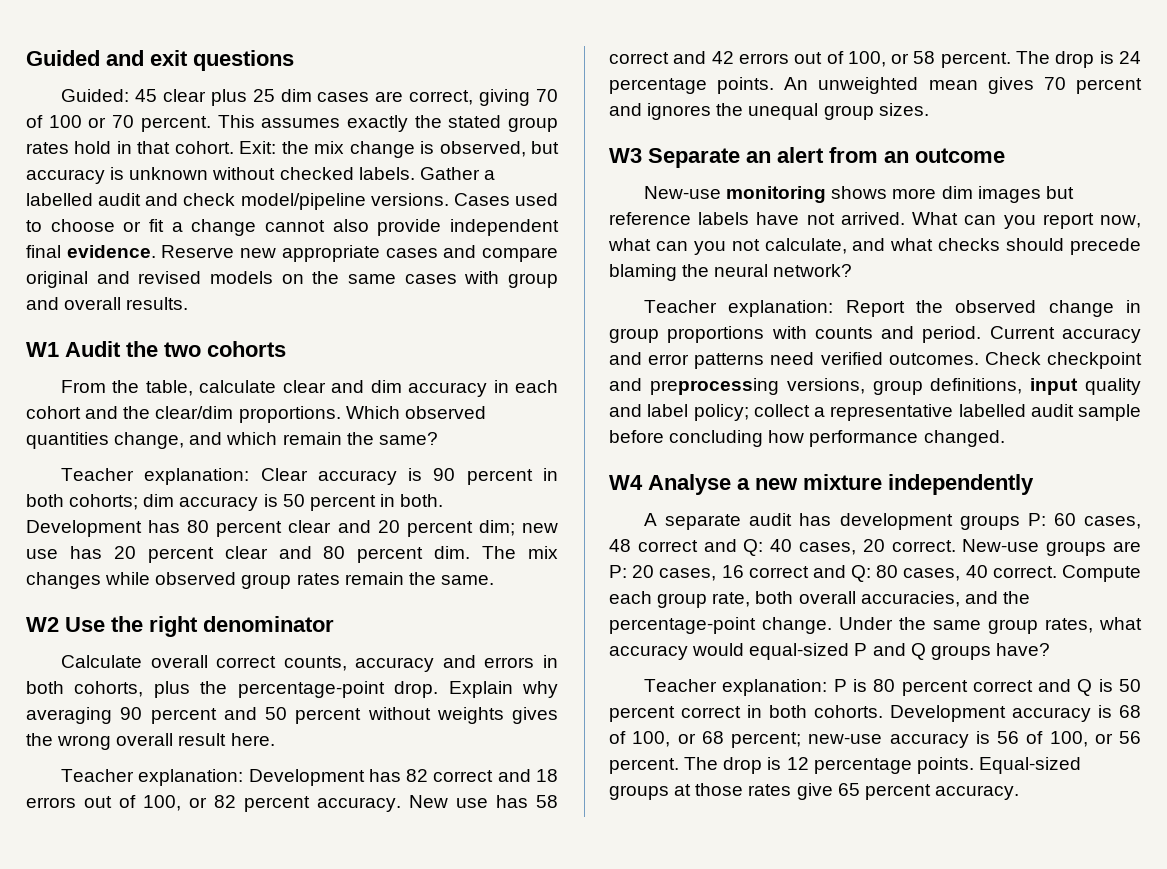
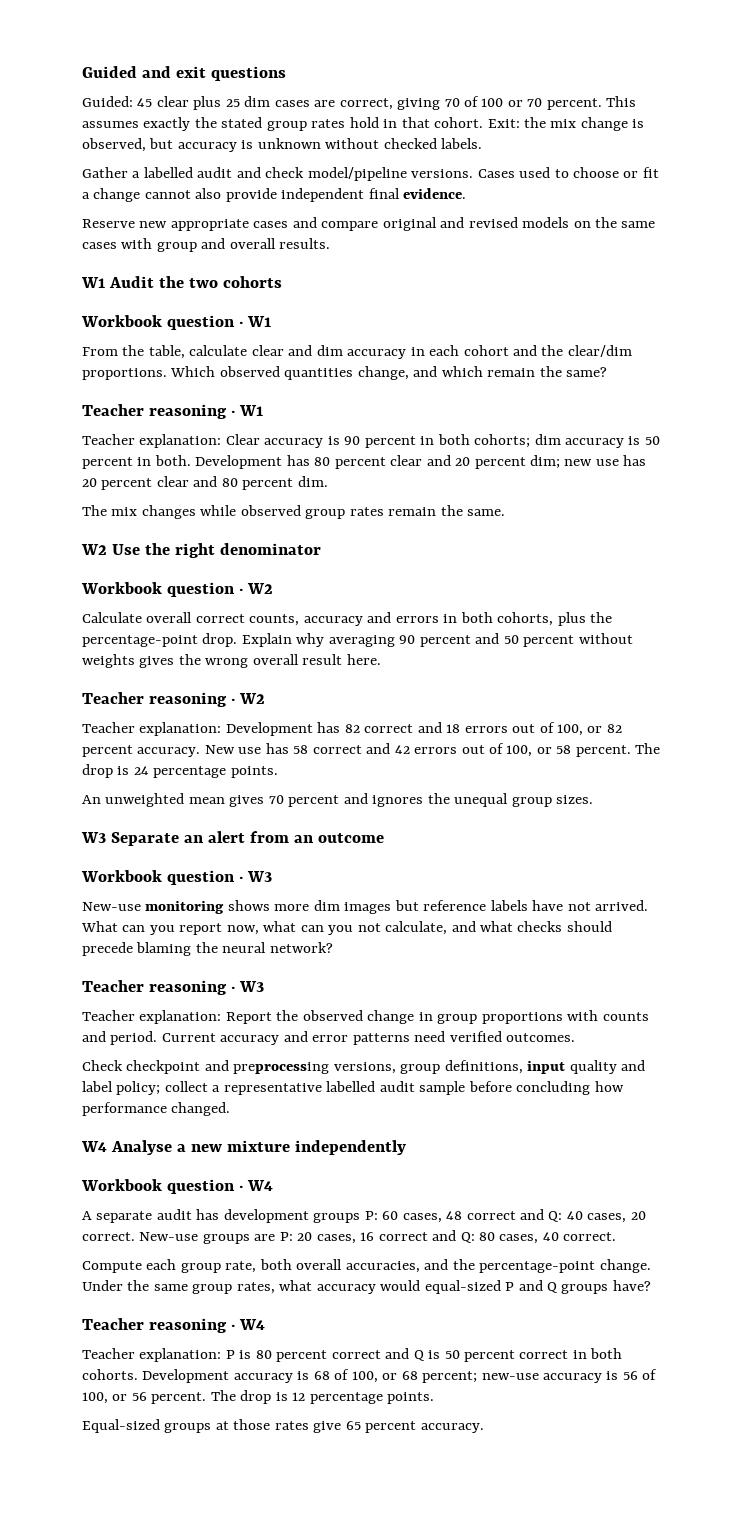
- Exit: the mix change is observed, but accuracy is unknown without checked labels. Gather a labelled audit and check model/pipeline versions.
+ Exit: the mix change is observed, but accuracy is unknown without checked labels.
+ Gather a labelled audit and check model/pipeline versions.
- Cases used to choose or fit a change cannot also provide independent final evidence. Reserve new appropriate cases and compare original and revised models on the same cases with group and overall results.
+ Cases used to choose or fit a change cannot also provide independent final evidence.
+ Reserve new appropriate cases and compare original and revised models on the same cases with group and overall results.
+ Workbook question · W1
+ Teacher reasoning · W1
- Development has 80 percent clear and 20 percent dim; new use has 20 percent clear and 80 percent dim. The mix changes while observed group rates remain the same.
+ Development has 80 percent clear and 20 percent dim; new use has 20 percent clear and 80 percent dim.
+ The mix changes while observed group rates remain the same.
+ Workbook question · W2
+ Teacher reasoning · W2
- The drop is 24 percentage points. An unweighted mean gives 70 percent and ignores the unequal group sizes.
+ The drop is 24 percentage points.
+ An unweighted mean gives 70 percent and ignores the unequal group sizes.
+ Workbook question · W3
+ Teacher reasoning · W3
- Current accuracy and error patterns need verified outcomes. Check checkpoint and preprocessing versions, group definitions, input quality and label policy; collect a representative labelled audit sample before concluding how performance changed.
+ Current accuracy and error patterns need verified outcomes.
+ Check checkpoint and preprocessing versions, group definitions, input quality and label policy; collect a representative labelled audit sample before concluding how performance changed.
+ Workbook question · W4
- New-use groups are P: 20 cases, 16 correct and Q: 80 cases, 40 correct. Compute each group rate, both overall accuracies, and the percentage-point change.
+ New-use groups are P: 20 cases, 16 correct and Q: 80 cases, 40 correct.
+ Compute each group rate, both overall accuracies, and the percentage-point change.
+ Teacher reasoning · W4
- The drop is 12 percentage points. Equal-sized groups at those rates give 65 percent accuracy.
+ The drop is 12 percentage points.
+ Equal-sized groups at those rates give 65 percent accuracy.

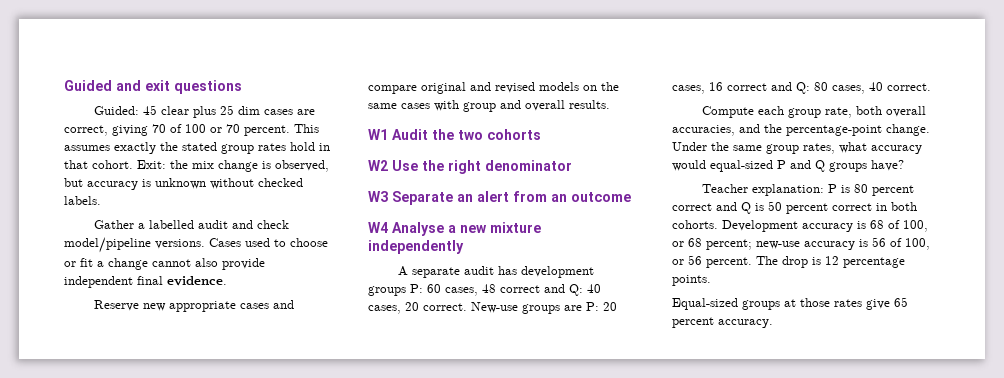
- Workbook question · W1
- From the table, calculate clear and dim accuracy in each cohort and the clear/dim proportions. Which observed quantities change, and which remain the same?
- Teacher reasoning · W1
- Teacher explanation: Clear accuracy is 90 percent in both cohorts; dim accuracy is 50 percent in both. Development has 80 percent clear and 20 percent dim; new use has 20 percent clear and 80 percent dim.
- The mix changes while observed group rates remain the same.
- Workbook question · W2
- Calculate overall correct counts, accuracy and errors in both cohorts, plus the percentage-point drop. Explain why averaging 90 percent and 50 percent without weights gives the wrong overall result here.
- Teacher reasoning · W2
- Teacher explanation: Development has 82 correct and 18 errors out of 100, or 82 percent accuracy. New use has 58 correct and 42 errors out of 100, or 58 percent. The drop is 24 percentage points.
- An unweighted mean gives 70 percent and ignores the unequal group sizes.
- Workbook question · W3
- New-use monitoring shows more dim images but reference labels have not arrived. What can you report now, what can you not calculate, and what checks should precede blaming the neural network?
- Teacher reasoning · W3
- Teacher explanation: Report the observed change in group proportions with counts and period. Current accuracy and error patterns need verified outcomes.
- Check checkpoint and preprocessing versions, group definitions, input quality and label policy; collect a representative labelled audit sample before concluding how performance changed.
- Workbook question · W4
- Teacher reasoning · W4

